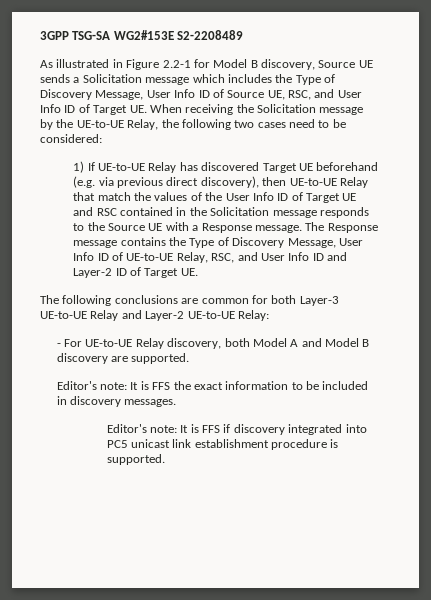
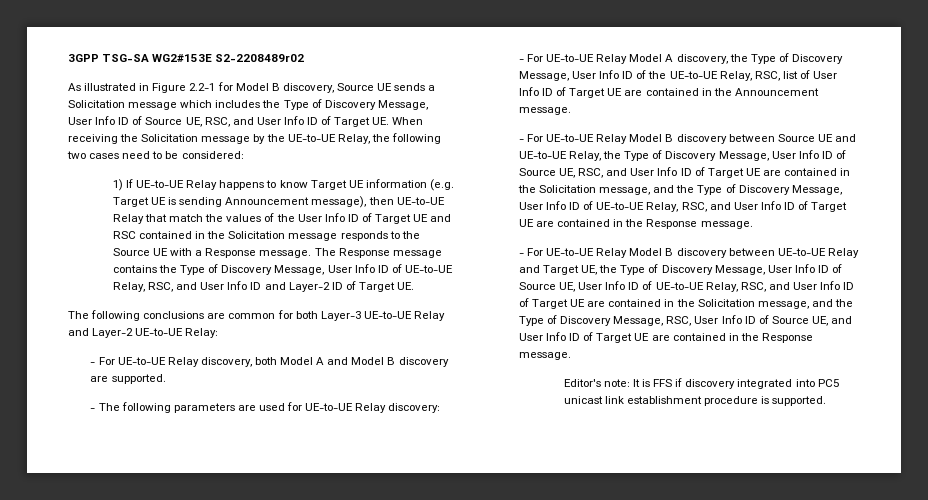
- 3GPP TSG-SA WG2#153E S2-2208489
+ 3GPP TSG-SA WG2#153E S2-2208489r02
- 1) If UE-to-UE Relay has discovered Target UE beforehand (e.g. via previous direct discovery), then UE-to-UE Relay that match the values of the User Info ID of Target UE and RSC contained in the Solicitation message responds to the Source UE with a Response message.
+ 1) If UE-to-UE Relay happens to know Target UE information (e.g. Target UE is sending Announcement message), then UE-to-UE Relay that match the values of the User Info ID of Target UE and RSC contained in the Solicitation message responds to the Source UE with a Response message.
- Editor's note: It is FFS the exact information to be included in discovery messages.
+ - The following parameters are used for UE-to-UE Relay discovery:
+ - For UE-to-UE Relay Model A discovery, the Type of Discovery Message, User Info ID of the UE-to-UE Relay, RSC, list of User Info ID of Target UE are contained in the Announcement message.
+ - For UE-to-UE Relay Model B discovery between Source UE and UE-to-UE Relay, the Type of Discovery Message, User Info ID of Source UE, RSC, and User Info ID of Target UE are contained in the Solicitation message, and the Type of Discovery Message, User Info ID of UE-to-UE Relay, RSC, and User Info ID of Target UE are contained in the Response message.
+ - For UE-to-UE Relay Model B discovery between UE-to-UE Relay and Target UE, the Type of Discovery Message, User Info ID of Source UE, User Info ID of UE-to-UE Relay, RSC, and User Info ID of Target UE are contained in the Solicitation message, and the Type of Discovery Message, RSC, User Info ID of Source UE, and User Info ID of Target UE are contained in the Response message.

